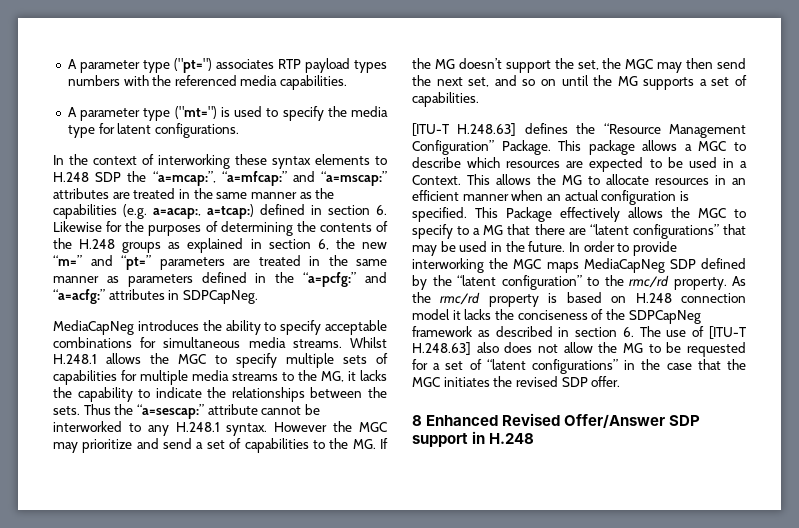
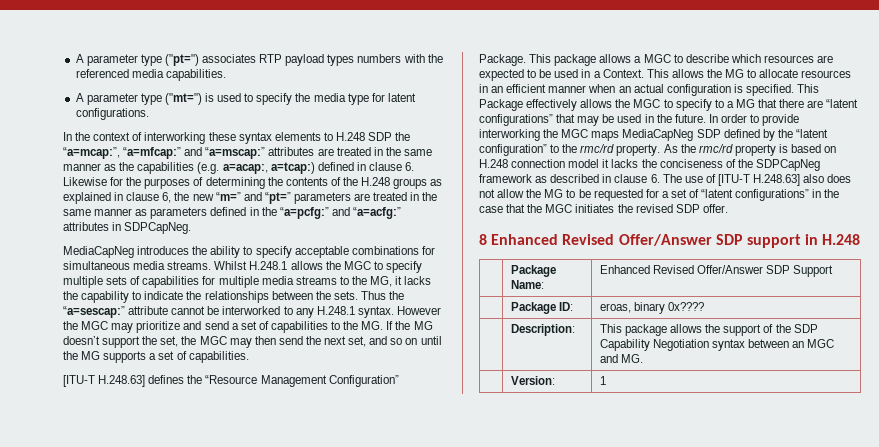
- defined in section 6. Likewise for the purposes of determining the contents of the H.248 groups as explained in section 6, the new “m=” and “pt=” parameters are treated in the same manner as parameters defined in the “a=pcfg:”
+ defined in clause 6. Likewise for the purposes of determining the contents of the H.248 groups as explained in clause 6, the new “m=” and “pt=” parameters are treated in the same manner as parameters defined in the “a=pcfg:”
- As the rmc/rd property is based on H.248 connection model it lacks the conciseness of the SDPCapNeg framework as described in section 6. The use of [ITU-T H.248.63] also does not allow the MG to be requested for a set of “latent configurations” in the case that the MGC initiates the revised SDP offer.
+ As the rmc/rd property is based on H.248 connection model it lacks the conciseness of the SDPCapNeg framework as described in clause 6. The use of [ITU-T H.248.63] also does not allow the MG to be requested for a set of “latent configurations” in the case that the MGC initiates the revised SDP offer.
+ | Package Name: | Enhanced Revised Offer/Answer SDP Support
+ | Package ID: | eroas, binary 0x????
+ | Description: | This package allows the support of the SDP Capability Negotiation syntax between an MGC and MG.
+ | Version: | 1

